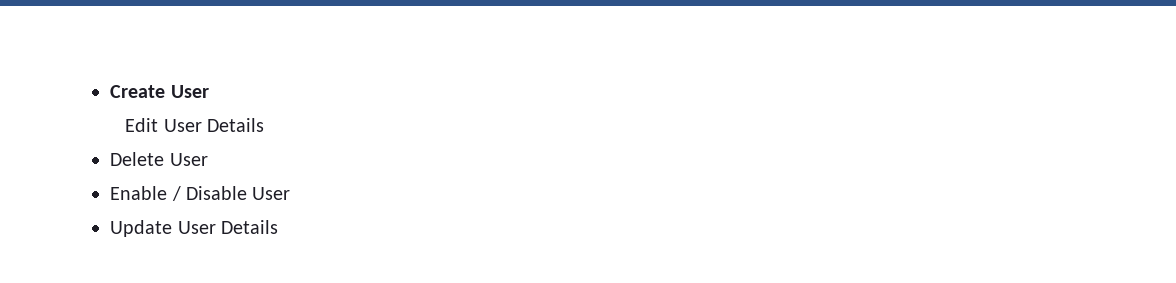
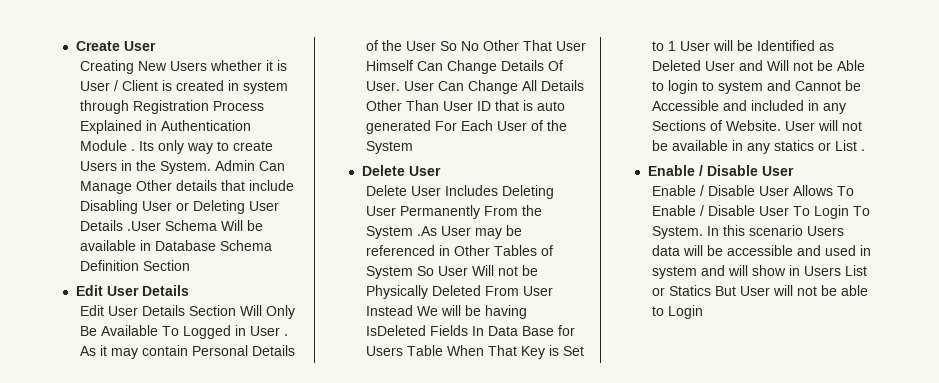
+ Creating New Users whether it is User / Client is created in system through Registration Process Explained in Authentication Module . Its only way to create Users in the System. Admin Can Manage Other details that include Disabling User or Deleting User Details .User Schema Will be available in Database Schema Definition Section
  Edit User Details
+ Edit User Details Section Will Only Be Available To Logged in User . As it may contain Personal Details of the User So No Other That User Himself Can Change Details Of User. User Can Change All Details Other Than User ID that is auto generated For Each User of the System
  Delete User
+ Delete User Includes Deleting User Permanently From the System .As User may be referenced in Other Tables of System So User Will not be Physically Deleted From User Instead We will be having IsDeleted Fields In Data Base for Users Table When That Key is Set to 1 User will be Identified as Deleted User and Will not be Able to login to system and Cannot be Accessible and included in any Sections of Website. User will not be available in any statics or List .
  Enable / Disable User
- Update User Details
+ Enable / Disable User Allows To Enable / Disable User To Login To System. In this scenario Users data will be accessible and used in system and will show in Users List or Statics But User will not be able to Login

